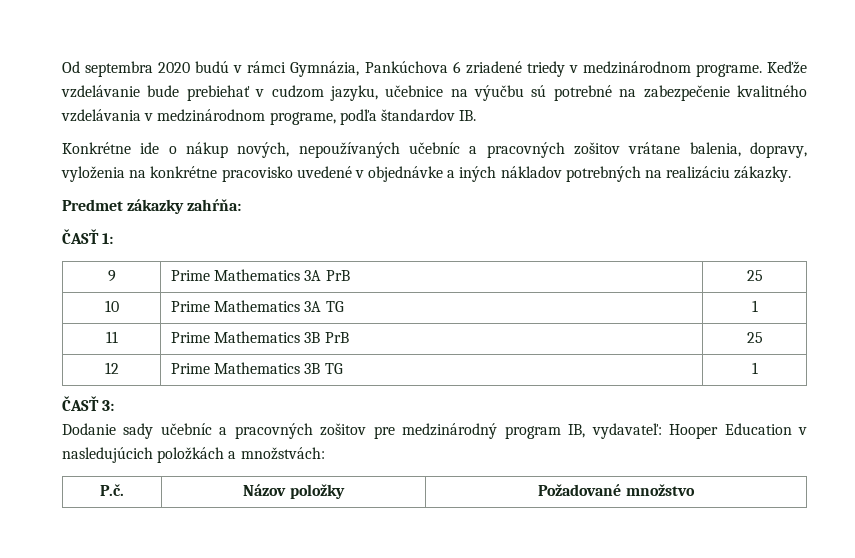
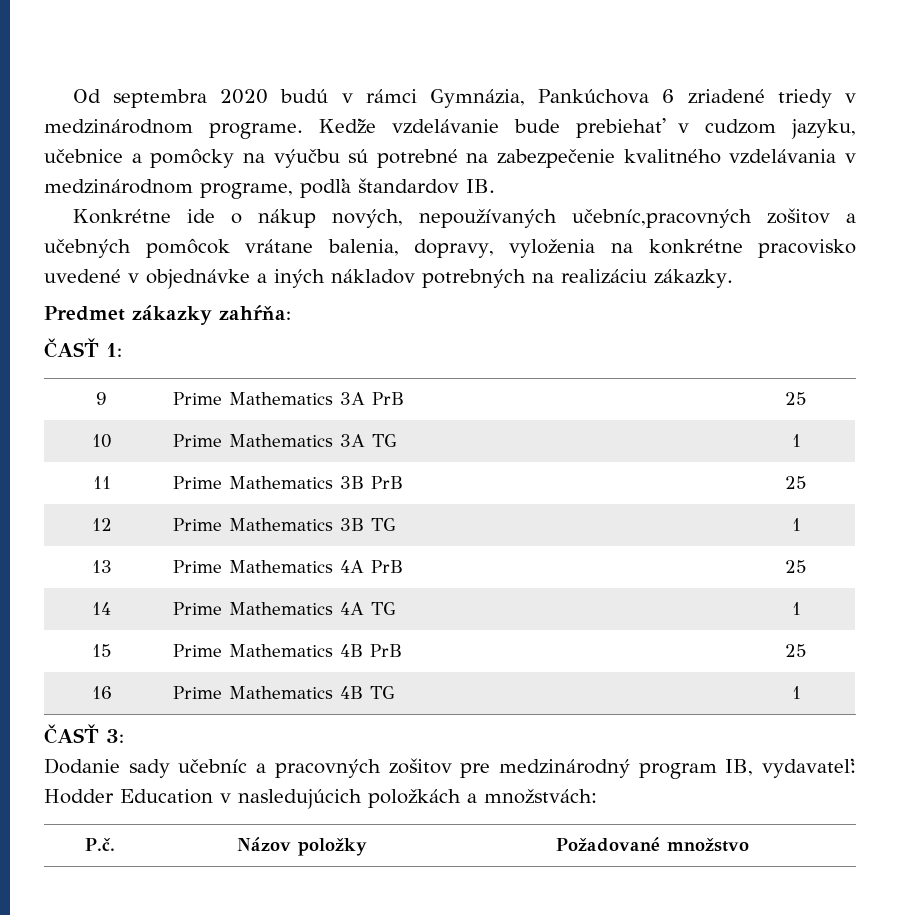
- Keďže vzdelávanie bude prebiehať v cudzom jazyku, učebnice na výučbu sú potrebné na zabezpečenie kvalitného vzdelávania v medzinárodnom programe, podľa štandardov IB.
+ Keďže vzdelávanie bude prebiehať v cudzom jazyku, učebnice a pomôcky na výučbu sú potrebné na zabezpečenie kvalitného vzdelávania v medzinárodnom programe, podľa štandardov IB.
- Konkrétne ide o nákup nových, nepoužívaných učebníc a pracovných zošitov vrátane balenia, dopravy, vyloženia na konkrétne pracovisko uvedené v objednávke a iných nákladov potrebných na realizáciu zákazky.
+ Konkrétne ide o nákup nových, nepoužívaných učebníc,pracovných zošitov a učebných pomôcok vrátane balenia, dopravy, vyloženia na konkrétne pracovisko uvedené v objednávke a iných nákladov potrebných na realizáciu zákazky.
+ 13 | Prime Mathematics 4A PrB | 25
+ 14 | Prime Mathematics 4A TG | 1
+ 15 | Prime Mathematics 4B PrB | 25
+ 16 | Prime Mathematics 4B TG | 1
- Dodanie sady učebníc a pracovných zošitov pre medzinárodný program IB, vydavateľ: Hooper Education v nasledujúcich položkách a množstvách:
+ Dodanie sady učebníc a pracovných zošitov pre medzinárodný program IB, vydavateľ: Hodder Education v nasledujúcich položkách a množstvách:

